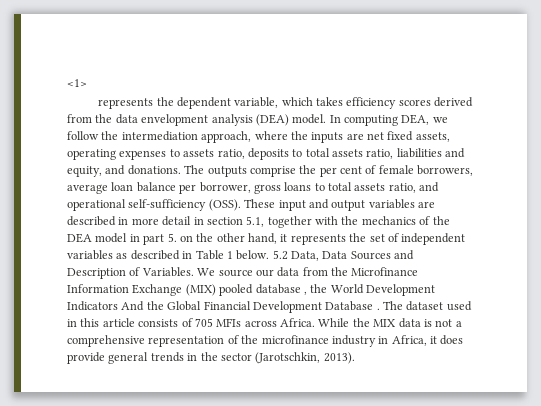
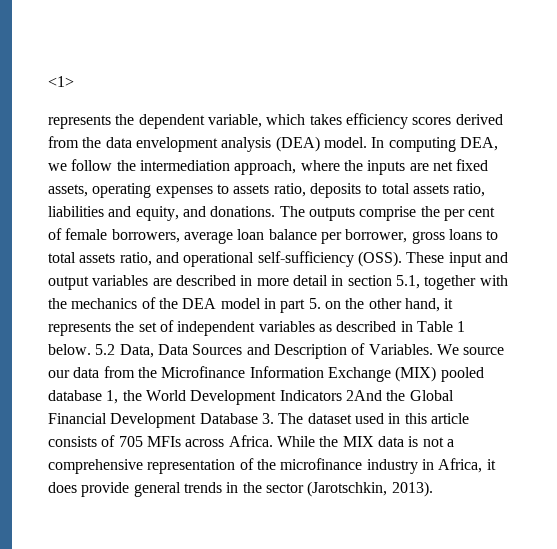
- We source our data from the Microfinance Information Exchange (MIX) pooled database , the World Development Indicators And the Global Financial Development Database . The dataset used in this article consists of 705 MFIs across Africa.
+ We source our data from the Microfinance Information Exchange (MIX) pooled database 1, the World Development Indicators 2And the Global Financial Development Database 3. The dataset used in this article consists of 705 MFIs across Africa.

